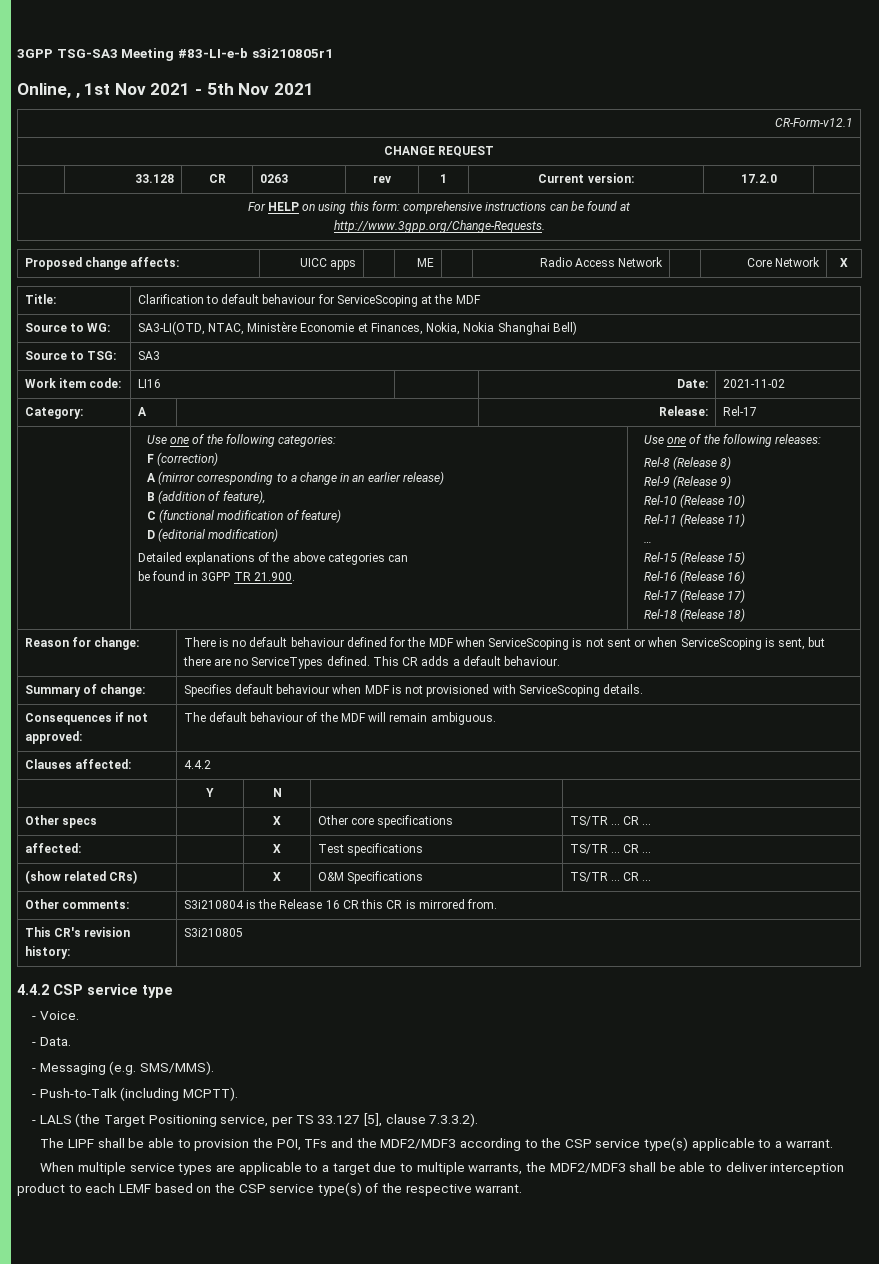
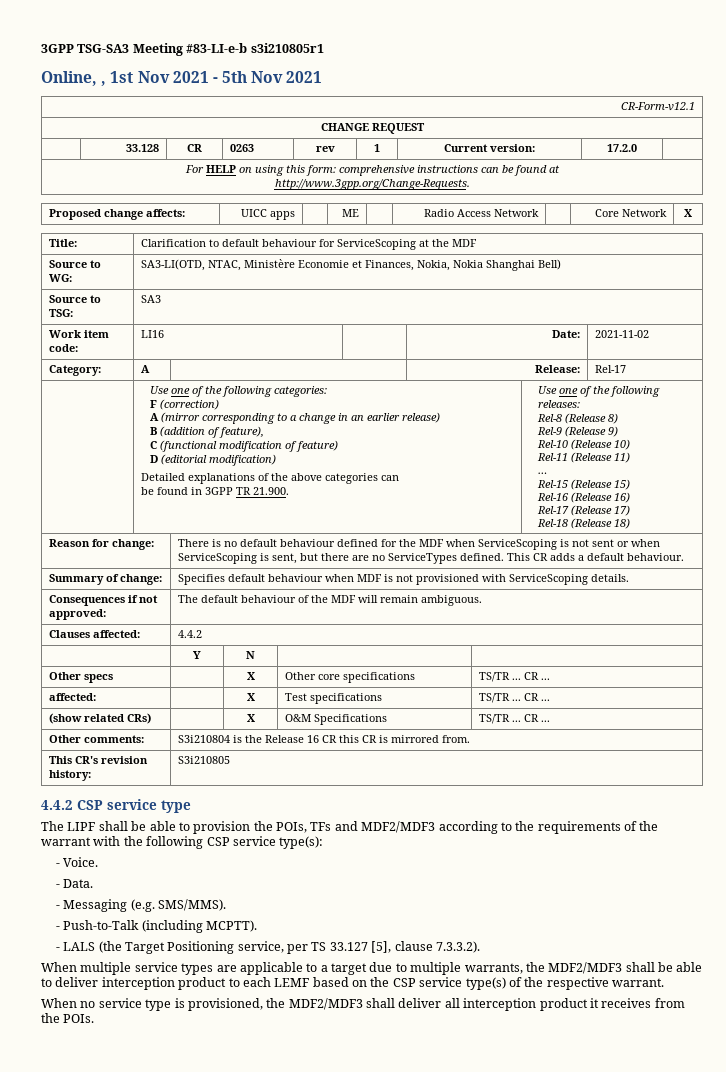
+ The LIPF shall be able to provision the POIs, TFs and MDF2/MDF3 according to the requirements of the warrant with the following CSP service type(s):
- The LIPF shall be able to provision the POI, TFs and the MDF2/MDF3 according to the CSP service type(s) applicable to a warrant.
+ When no service type is provisioned, the MDF2/MDF3 shall deliver all interception product it receives from the POIs.

